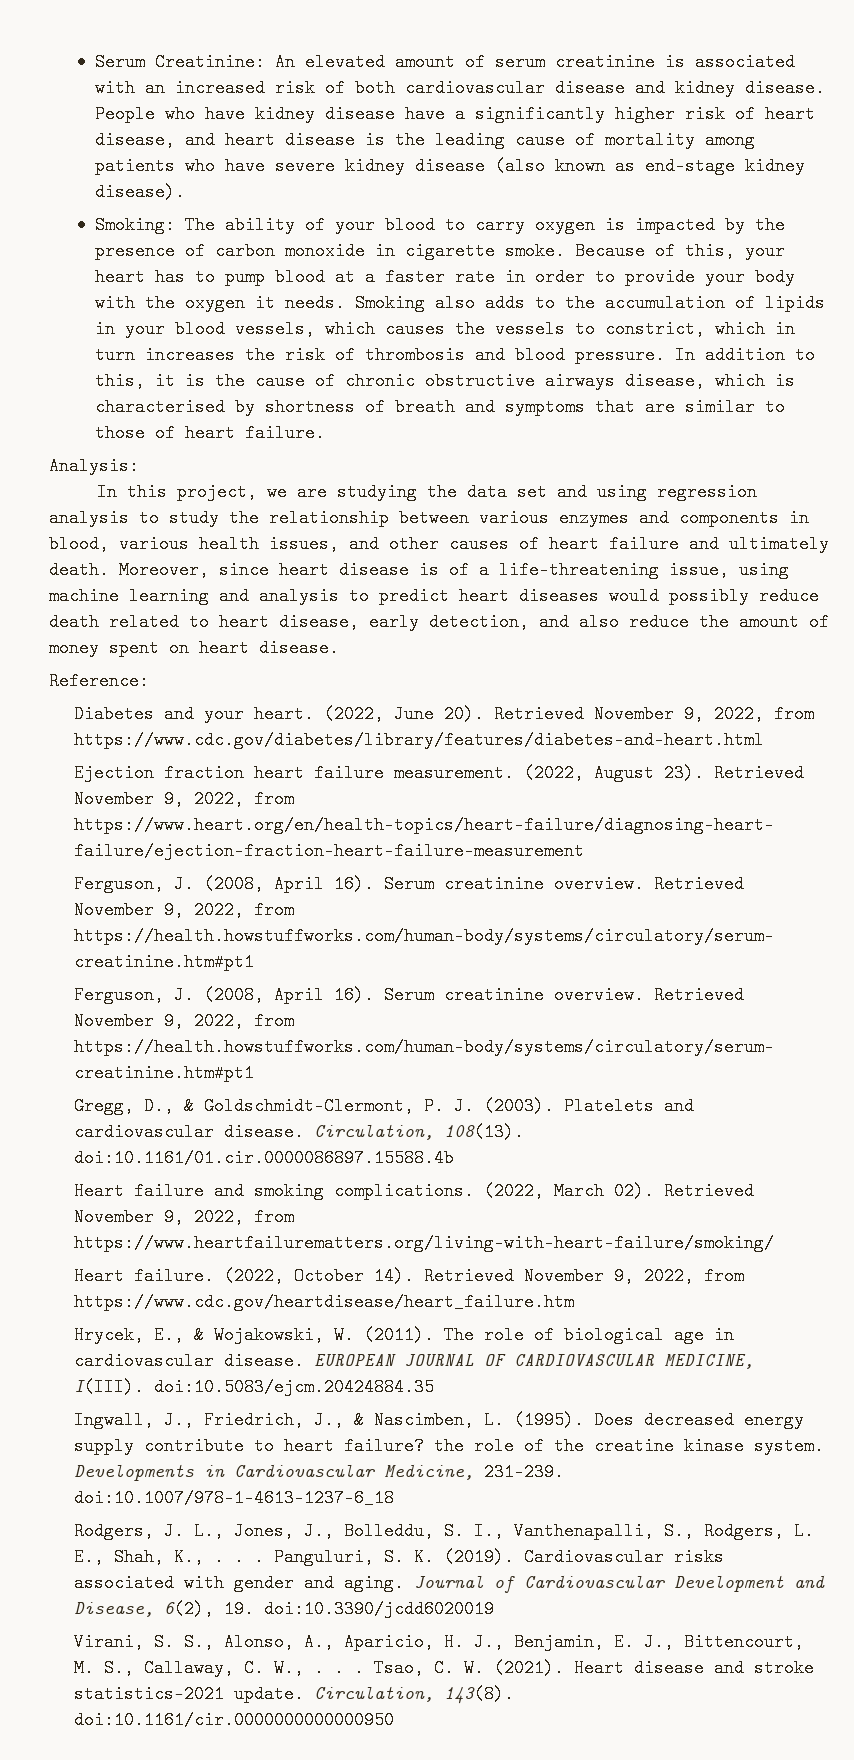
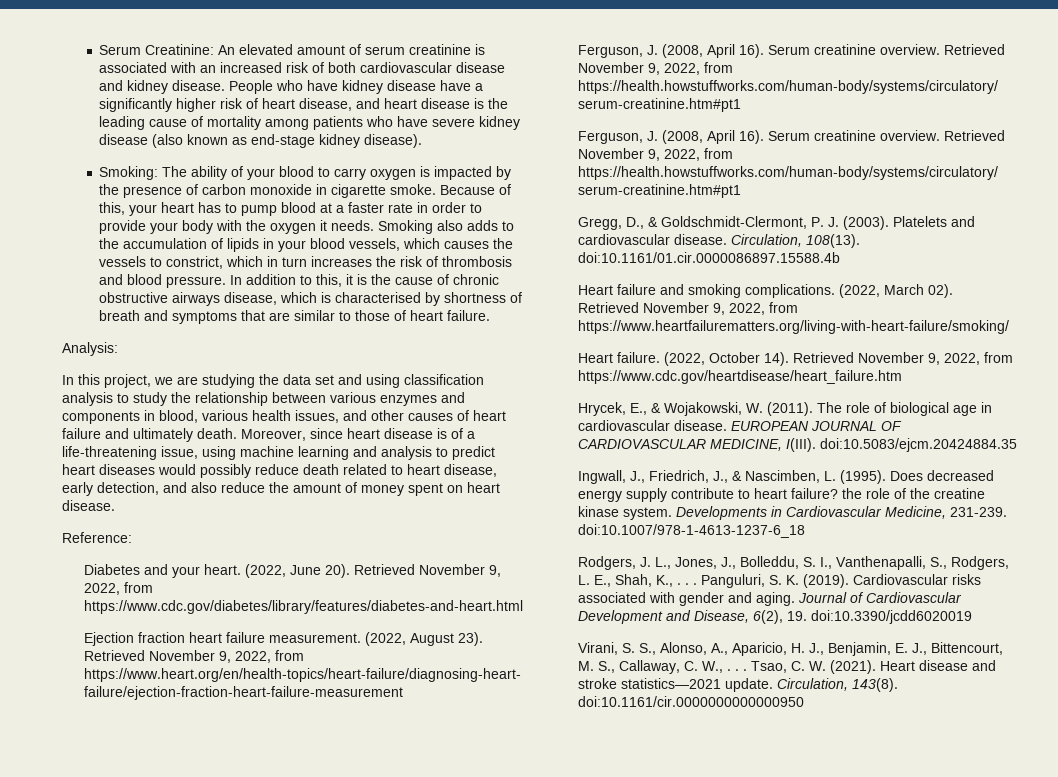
- In this project, we are studying the data set and using regression analysis to study the relationship between various enzymes and components in blood, various health issues, and other causes of heart failure and ultimately death.
+ In this project, we are studying the data set and using classification analysis to study the relationship between various enzymes and components in blood, various health issues, and other causes of heart failure and ultimately death.

